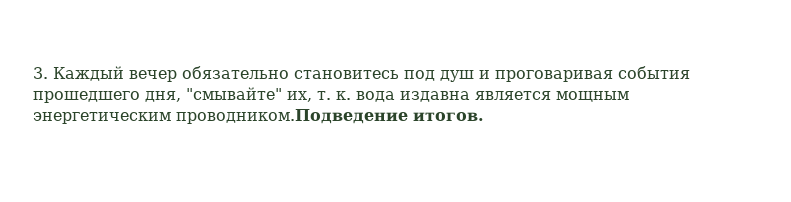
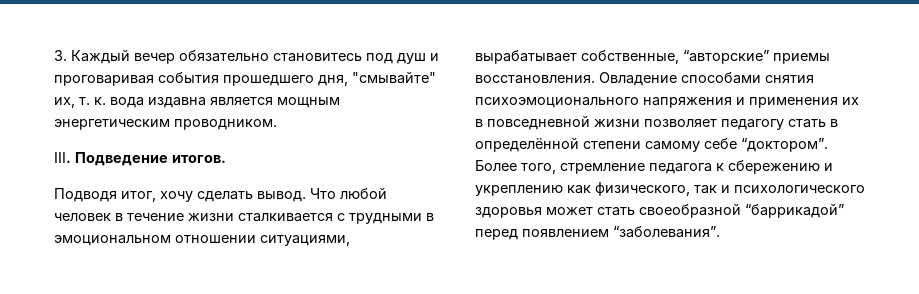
- 3. Каждый вечер обязательно становитесь под душ и проговаривая события прошедшего дня, "смывайте" их, т. к. вода издавна является мощным энергетическим проводником.Подведение итогов.
+ 3. Каждый вечер обязательно становитесь под душ и проговаривая события прошедшего дня, "смывайте" их, т. к. вода издавна является мощным энергетическим проводником.
+ III. Подведение итогов.
+ Подводя итог, хочу сделать вывод. Что любой человек в течение жизни сталкивается с трудными в эмоциональном отношении ситуациями, вырабатывает собственные, “авторские” приемы восстановления. Овладение способами снятия психоэмоционального напряжения и применения их в повседневной жизни позволяет педагогу стать в определённой степени самому себе “доктором”. Более того, стремление педагога к сбережению и укреплению как физического, так и психологического здоровья может стать своеобразной “баррикадой” перед появлением “заболевания”.

